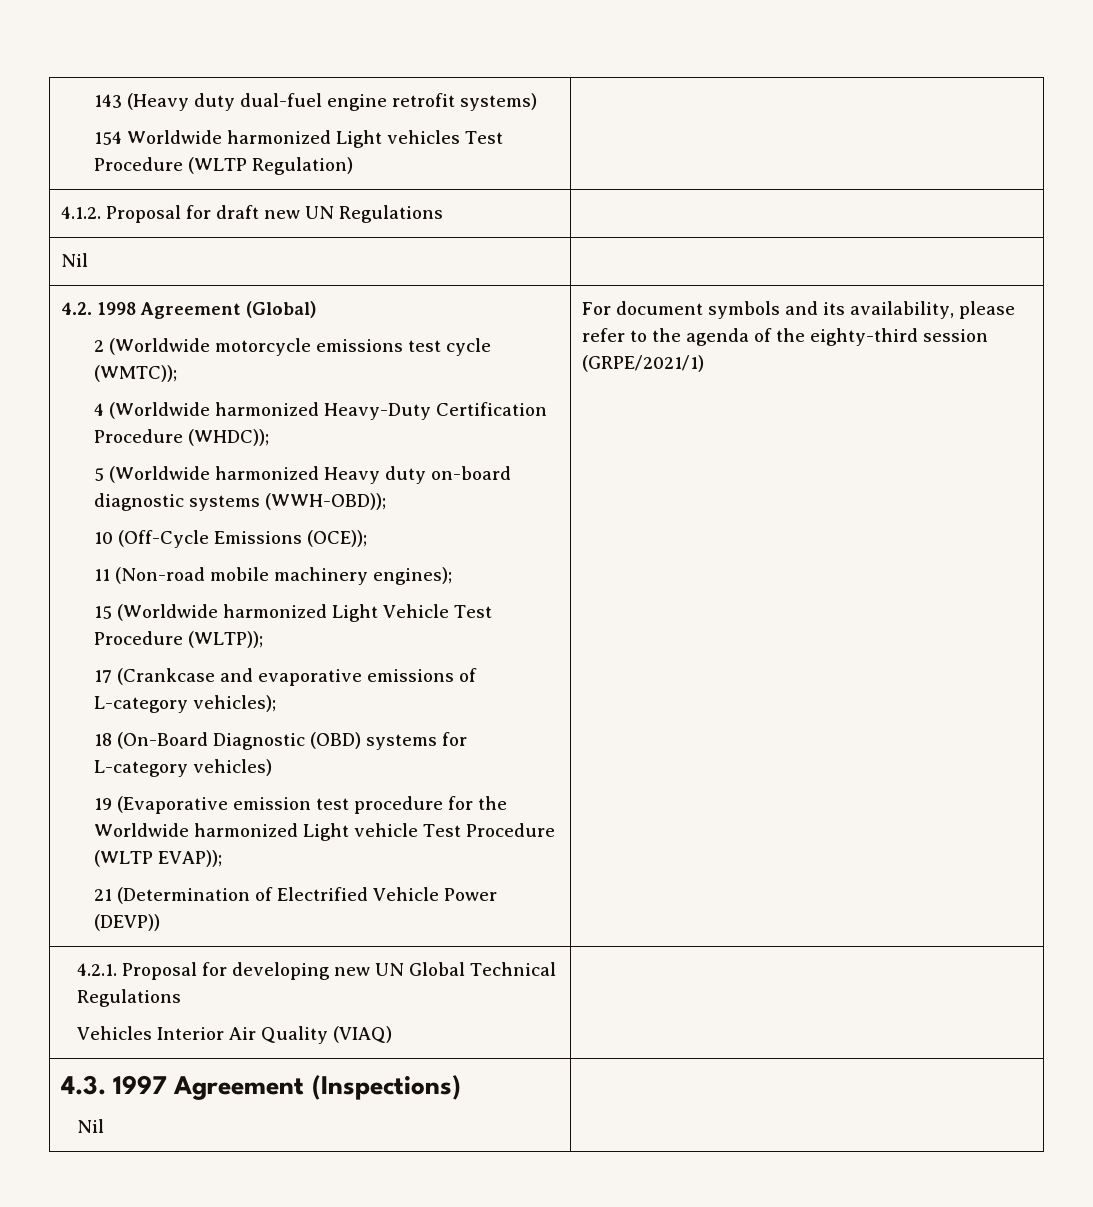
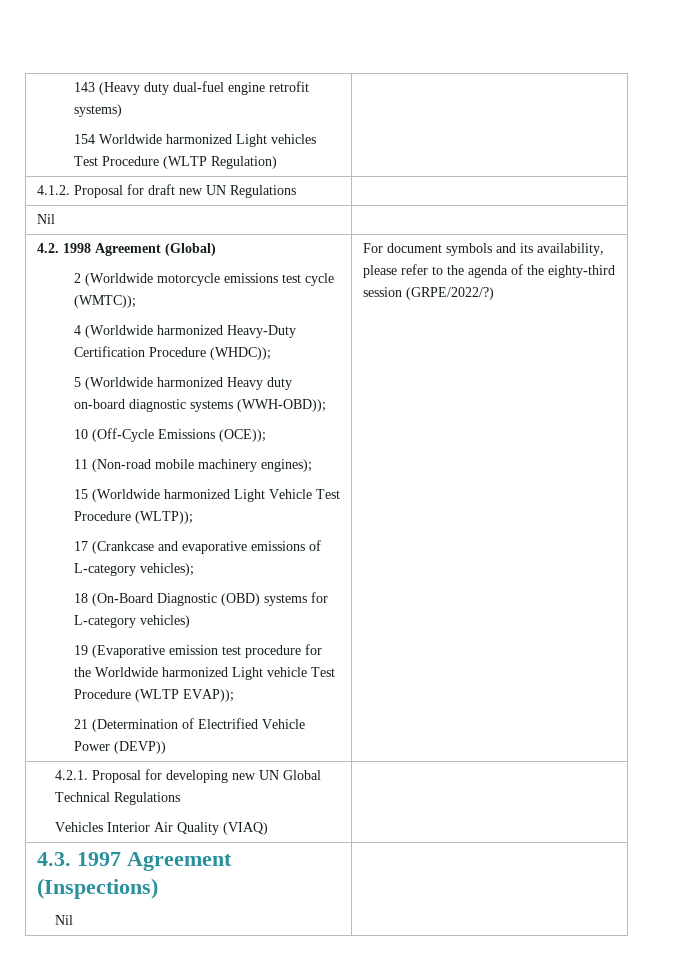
- For document symbols and its availability, please refer to the agenda of the eighty-third session (GRPE/2021/1)
+ For document symbols and its availability, please refer to the agenda of the eighty-third session (GRPE/2022/?)

